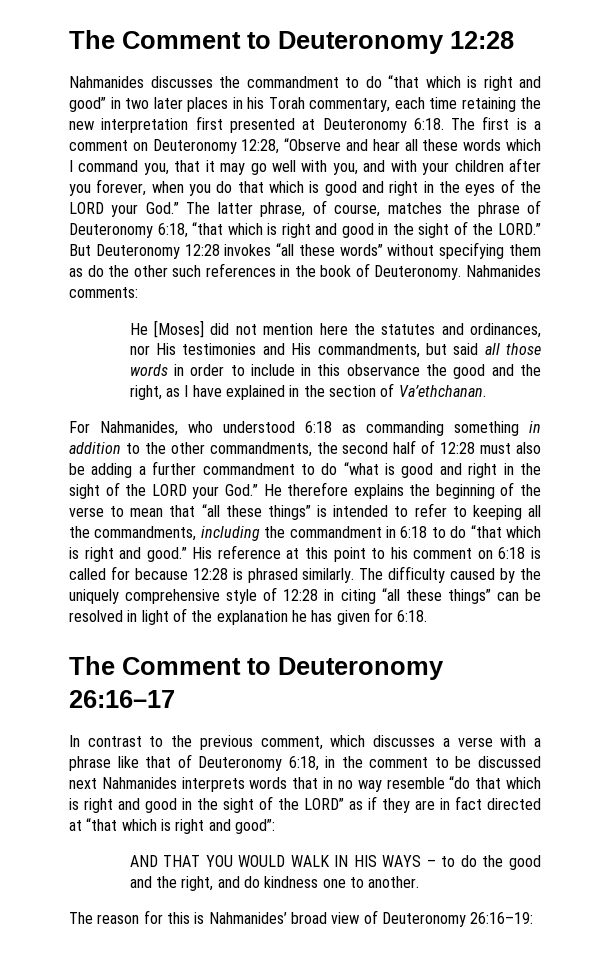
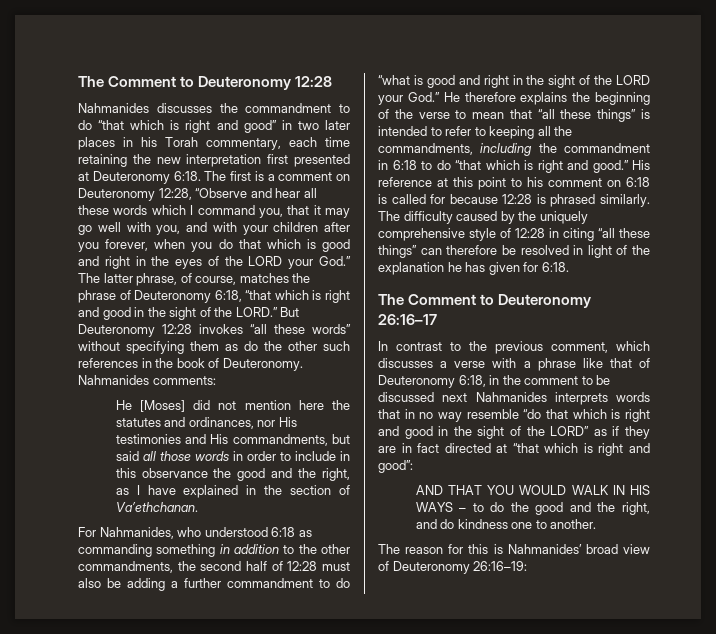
- The difficulty caused by the uniquely comprehensive style of 12:28 in citing “all these things” can be resolved in light of the explanation he has given for 6:18.
+ The difficulty caused by the uniquely comprehensive style of 12:28 in citing “all these things” can therefore be resolved in light of the explanation he has given for 6:18.

